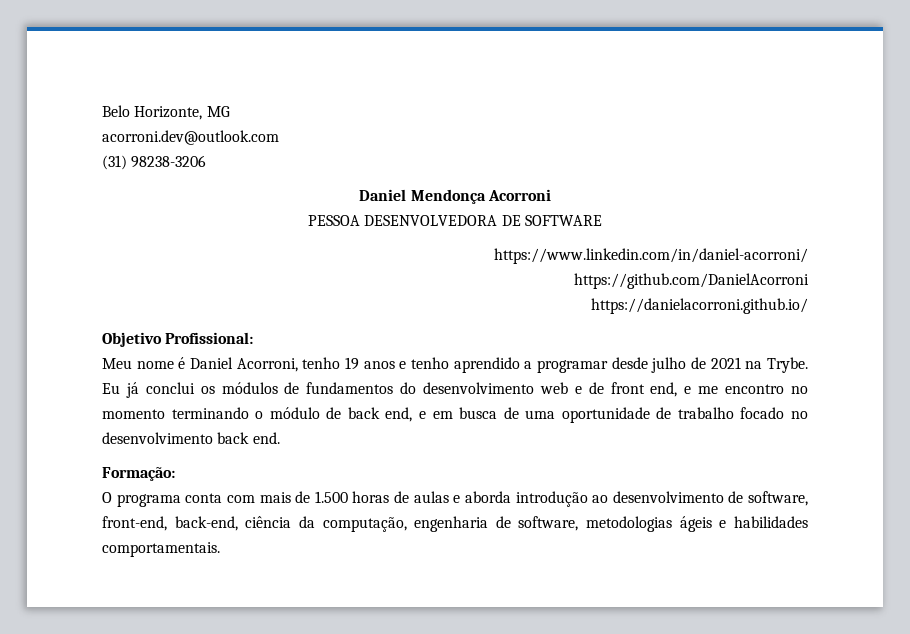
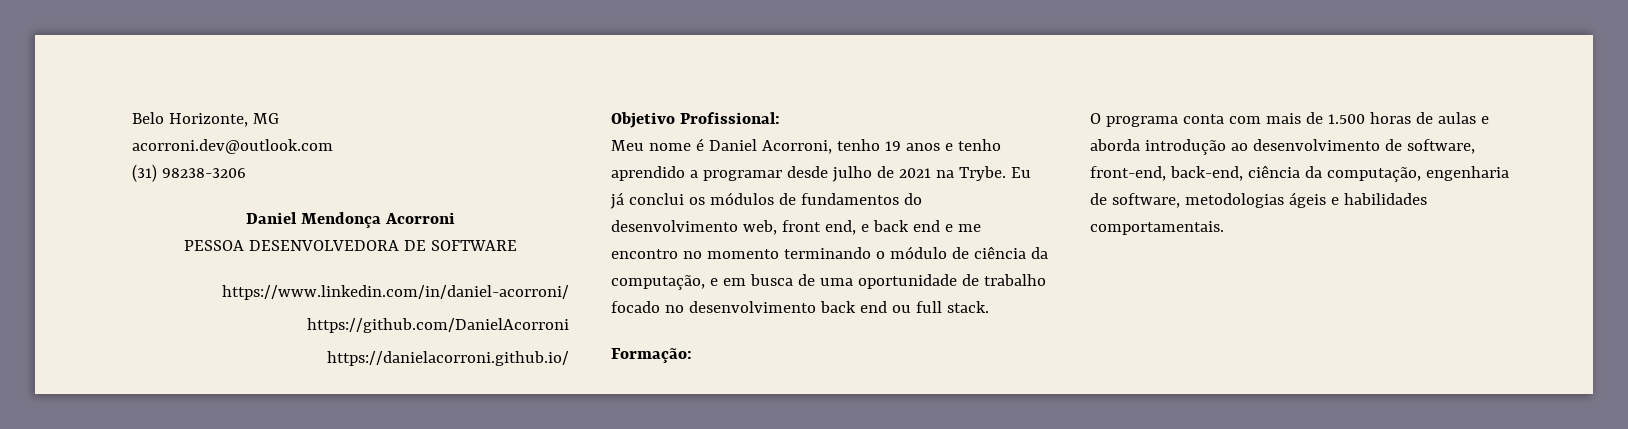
- Eu já conclui os módulos de fundamentos do desenvolvimento web e de front end, e me encontro no momento terminando o módulo de back end, e em busca de uma oportunidade de trabalho focado no desenvolvimento back end.
+ Eu já conclui os módulos de fundamentos do desenvolvimento web, front end, e back end e me encontro no momento terminando o módulo de ciência da computação, e em busca de uma oportunidade de trabalho focado no desenvolvimento back end ou full stack.

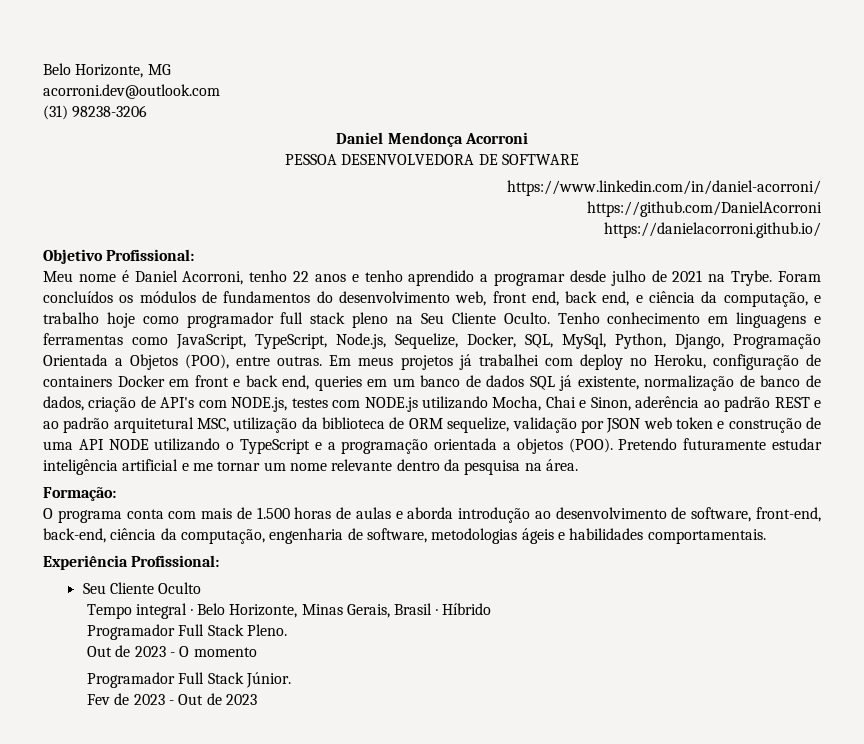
- Meu nome é Daniel Acorroni, tenho 19 anos e tenho aprendido a programar desde julho de 2021 na Trybe.
+ Meu nome é Daniel Acorroni, tenho 22 anos e tenho aprendido a programar desde julho de 2021 na Trybe.
- Eu já conclui os módulos de fundamentos do desenvolvimento web, front end, e back end e me encontro no momento terminando o módulo de ciência da computação, e em busca de uma oportunidade de trabalho focado no desenvolvimento back end ou full stack.
+ Foram concluídos os módulos de fundamentos do desenvolvimento web, front end, back end, e ciência da computação, e trabalho hoje como programador full stack pleno na Seu Cliente Oculto. Tenho conhecimento em linguagens e ferramentas como JavaScript, TypeScript, Node.js, Sequelize, Docker, SQL, MySql, Python, Django, Programação Orientada a Objetos (POO), entre outras. Em meus projetos já trabalhei com deploy no Heroku, configuração de containers Docker em front e back end, queries em um banco de dados SQL já existente, normalização de banco de dados, criação de API's com NODE.js, testes com NODE.js utilizando Mocha, Chai e Sinon, aderência ao padrão REST e ao padrão arquitetural MSC, utilização da biblioteca de ORM sequelize, validação por JSON web token e construção de uma API NODE utilizando o TypeScript e a programação orientada a objetos (POO). Pretendo futuramente estudar inteligência artificial e me tornar um nome relevante dentro da pesquisa na área.
+ Experiência Profissional:
+ Seu Cliente Oculto
+ Tempo integral · Belo Horizonte, Minas Gerais, Brasil · Híbrido
+ Programador Full Stack Pleno.
+ Out de 2023 - O momento
+ Programador Full Stack Júnior.
+ Fev de 2023 - Out de 2023

